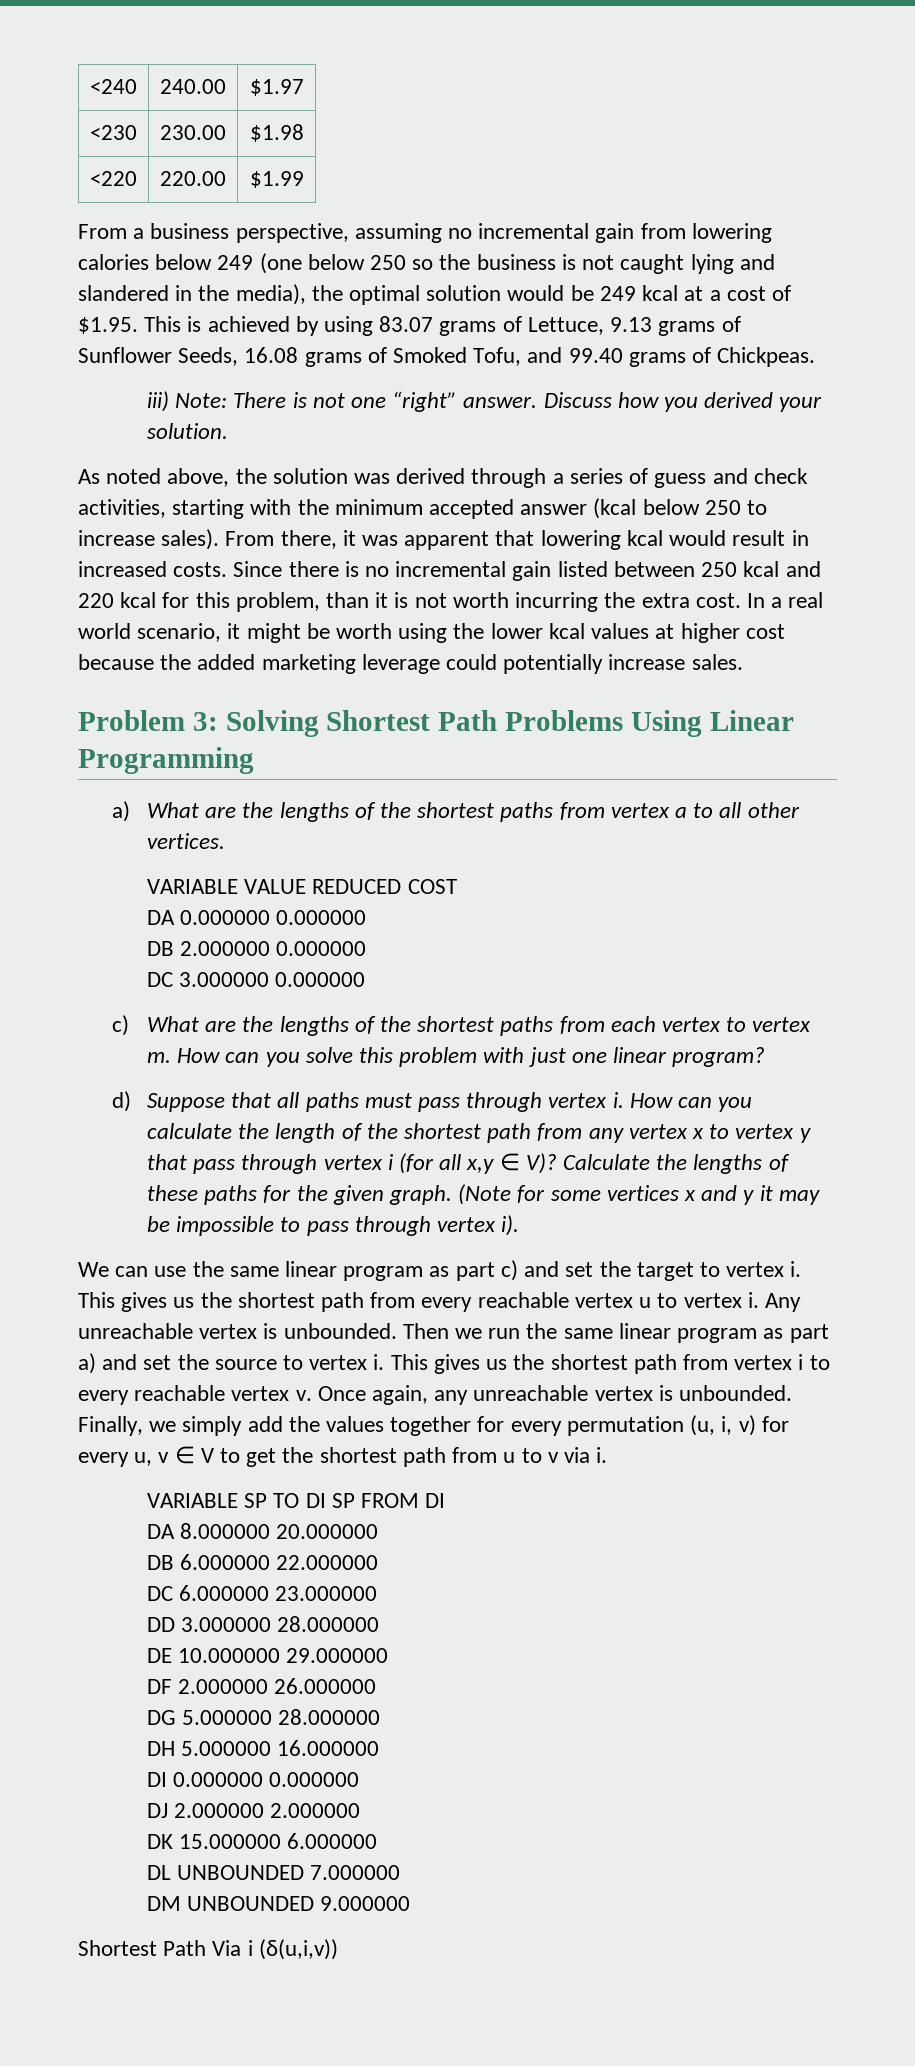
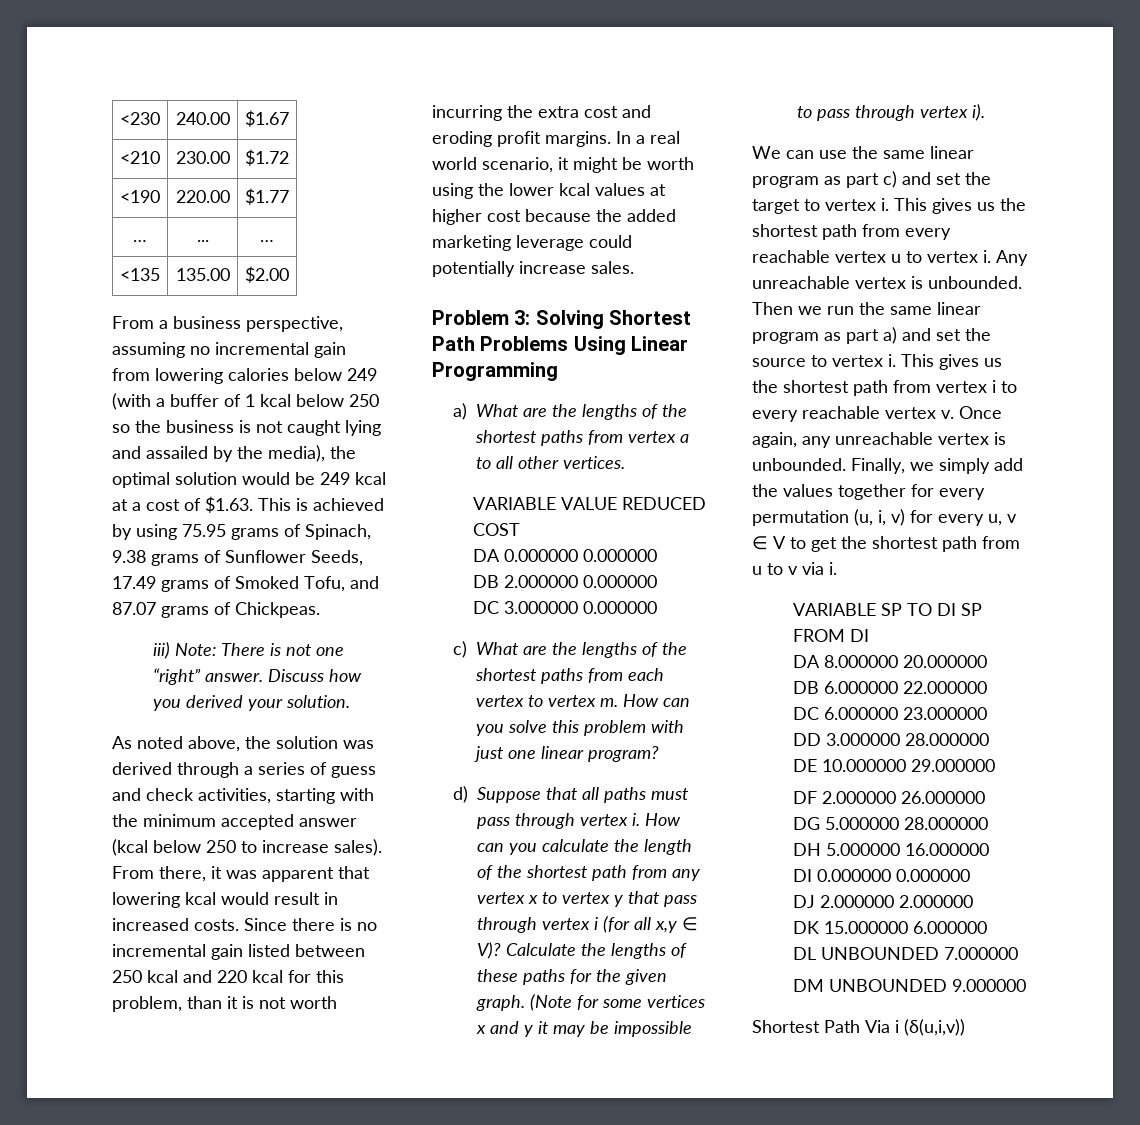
- <240 | 240.00 | $1.97
- <230 | 230.00 | $1.98
- <220 | 220.00 | $1.99
+ <230 | 240.00 | $1.67
+ <210 | 230.00 | $1.72
+ <190 | 220.00 | $1.77
+ … | ... | …
+ <135 | 135.00 | $2.00
- From a business perspective, assuming no incremental gain from lowering calories below 249 (one below 250 so the business is not caught lying and slandered in the media), the optimal solution would be 249 kcal at a cost of $1.95. This is achieved by using 83.07 grams of Lettuce, 9.13 grams of Sunflower Seeds, 16.08 grams of Smoked Tofu, and 99.40 grams of Chickpeas.
+ From a business perspective, assuming no incremental gain from lowering calories below 249 (with a buffer of 1 kcal below 250 so the business is not caught lying and assailed by the media), the optimal solution would be 249 kcal at a cost of $1.63. This is achieved by using 75.95 grams of Spinach, 9.38 grams of Sunflower Seeds, 17.49 grams of Smoked Tofu, and 87.07 grams of Chickpeas.
- Since there is no incremental gain listed between 250 kcal and 220 kcal for this problem, than it is not worth incurring the extra cost.
+ Since there is no incremental gain listed between 250 kcal and 220 kcal for this problem, than it is not worth incurring the extra cost and eroding profit margins.

